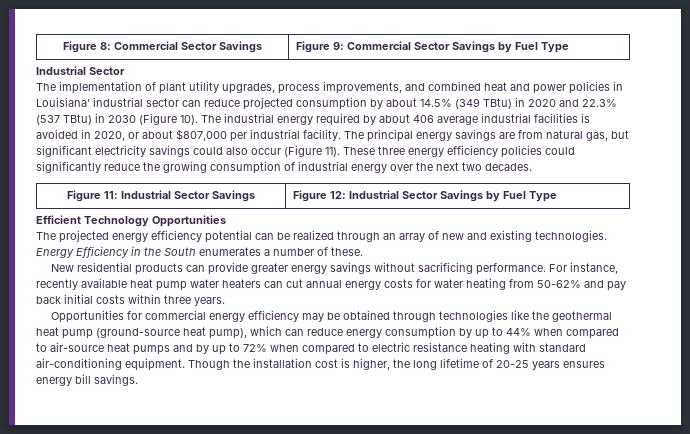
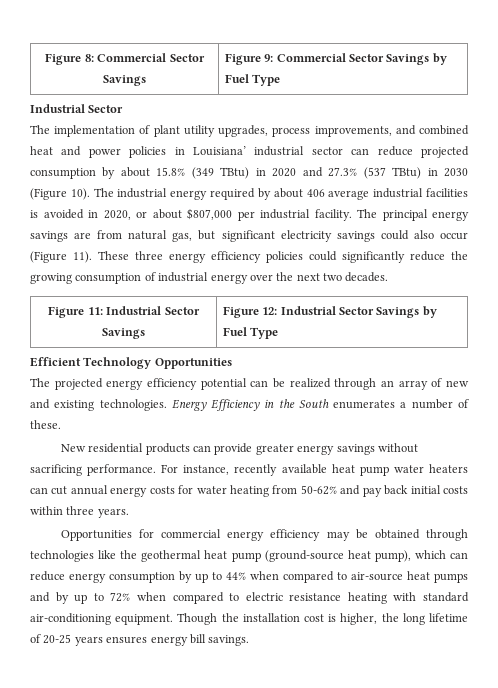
- The implementation of plant utility upgrades, process improvements, and combined heat and power policies in Louisiana’ industrial sector can reduce projected consumption by about 14.5% (349 TBtu) in 2020 and 22.3% (537 TBtu) in 2030 (Figure 10).
+ The implementation of plant utility upgrades, process improvements, and combined heat and power policies in Louisiana’ industrial sector can reduce projected consumption by about 15.8% (349 TBtu) in 2020 and 27.3% (537 TBtu) in 2030 (Figure 10).

